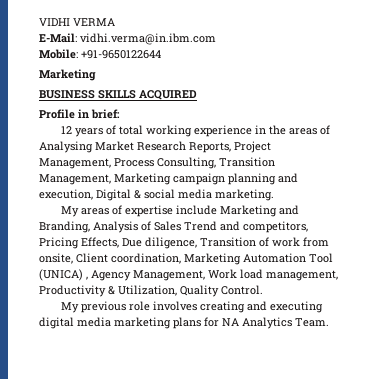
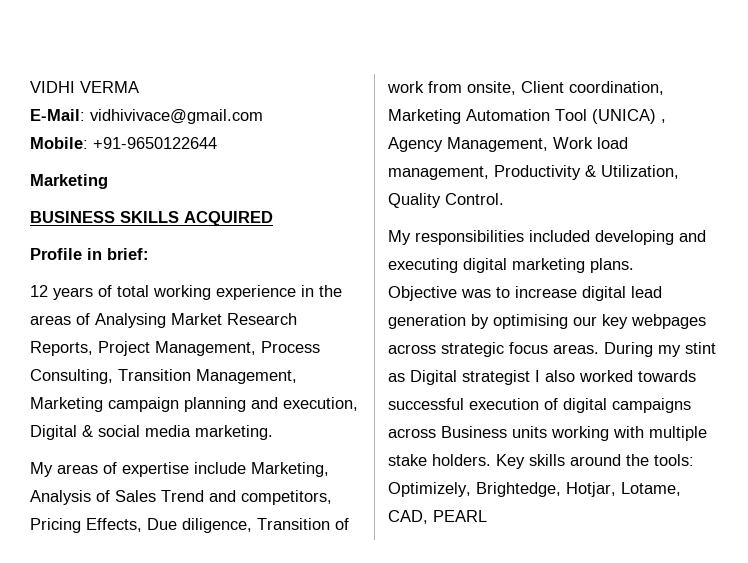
- E-Mail: vidhi.verma@in.ibm.com
+ E-Mail: vidhivivace@gmail.com
- My areas of expertise include Marketing and Branding, Analysis of Sales Trend and competitors, Pricing Effects, Due diligence, Transition of work from onsite, Client coordination, Marketing Automation Tool (UNICA) , Agency Management, Work load management, Productivity & Utilization, Quality Control.
+ My areas of expertise include Marketing, Analysis of Sales Trend and competitors, Pricing Effects, Due diligence, Transition of work from onsite, Client coordination, Marketing Automation Tool (UNICA) , Agency Management, Work load management, Productivity & Utilization, Quality Control.
- My previous role involves creating and executing digital media marketing plans for NA Analytics Team.
+ My responsibilities included developing and executing digital marketing plans.
+ Objective was to increase digital lead generation by optimising our key webpages across strategic focus areas. During my stint as Digital strategist I also worked towards successful execution of digital campaigns across Business units working with multiple stake holders. Key skills around the tools: Optimizely, Brightedge, Hotjar, Lotame, CAD, PEARL

